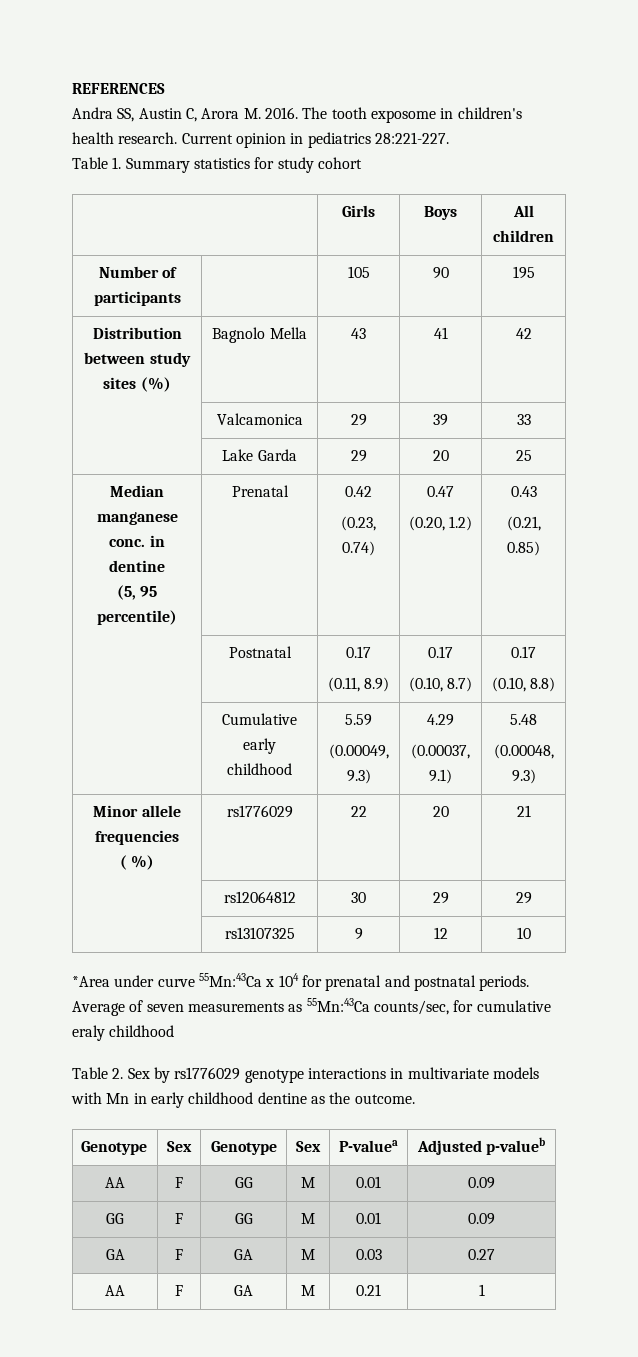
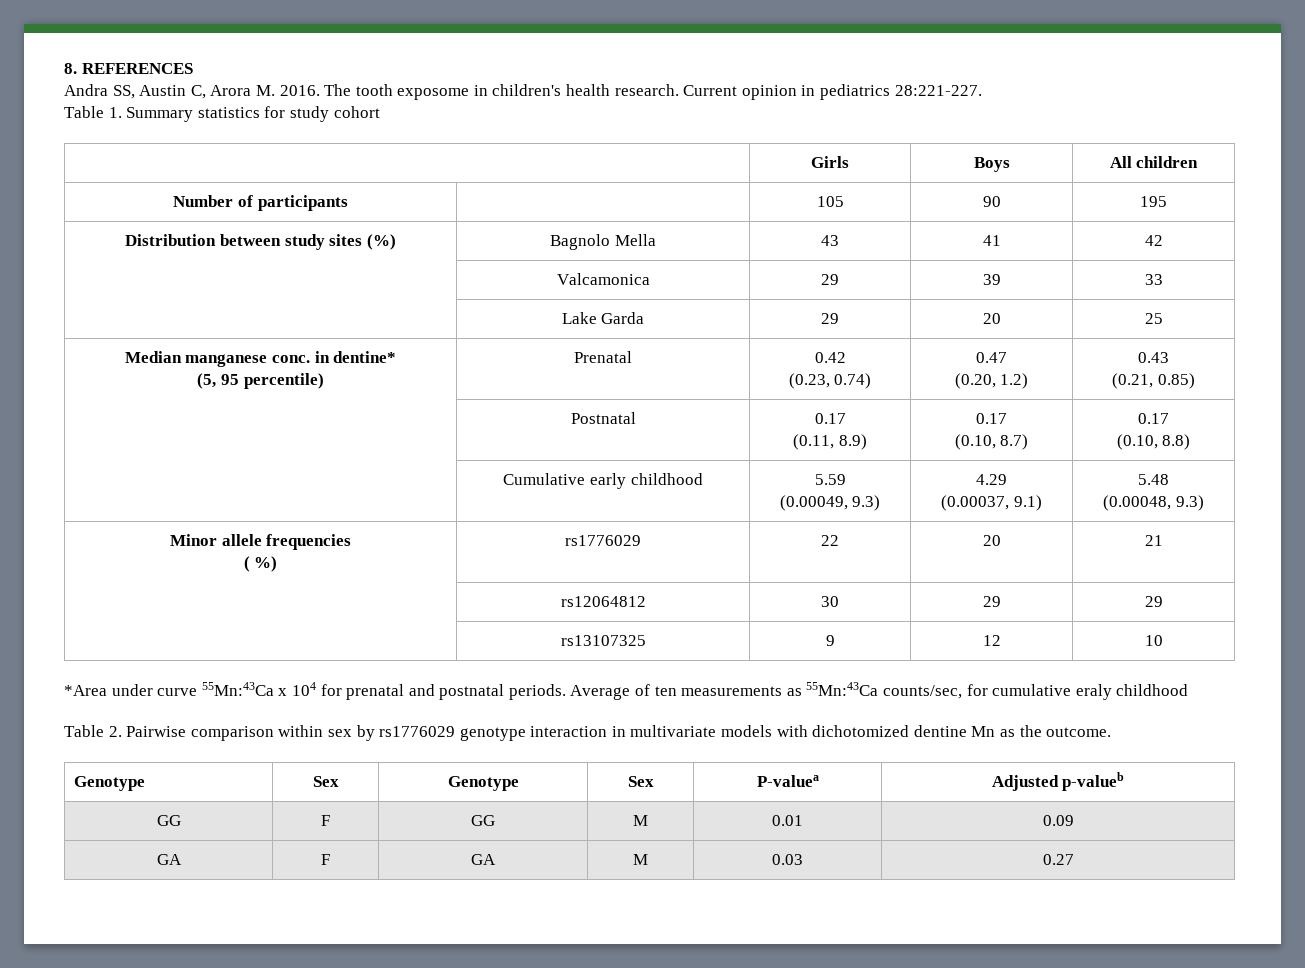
- REFERENCES
+ 8. REFERENCES
- Median manganese conc. in dentine
+ Median manganese conc. in dentine*
- Average of seven measurements as 55Mn:43Ca counts/sec, for cumulative eraly childhood
+ Average of ten measurements as 55Mn:43Ca counts/sec, for cumulative eraly childhood
- Table 2. Sex by rs1776029 genotype interactions in multivariate models with Mn in early childhood dentine as the outcome.
+ Table 2. Pairwise comparison within sex by rs1776029 genotype interaction in multivariate models with dichotomized dentine Mn as the outcome.
- AA | F | GG | M | 0.01 | 0.09
- AA | F | GA | M | 0.21 | 1

